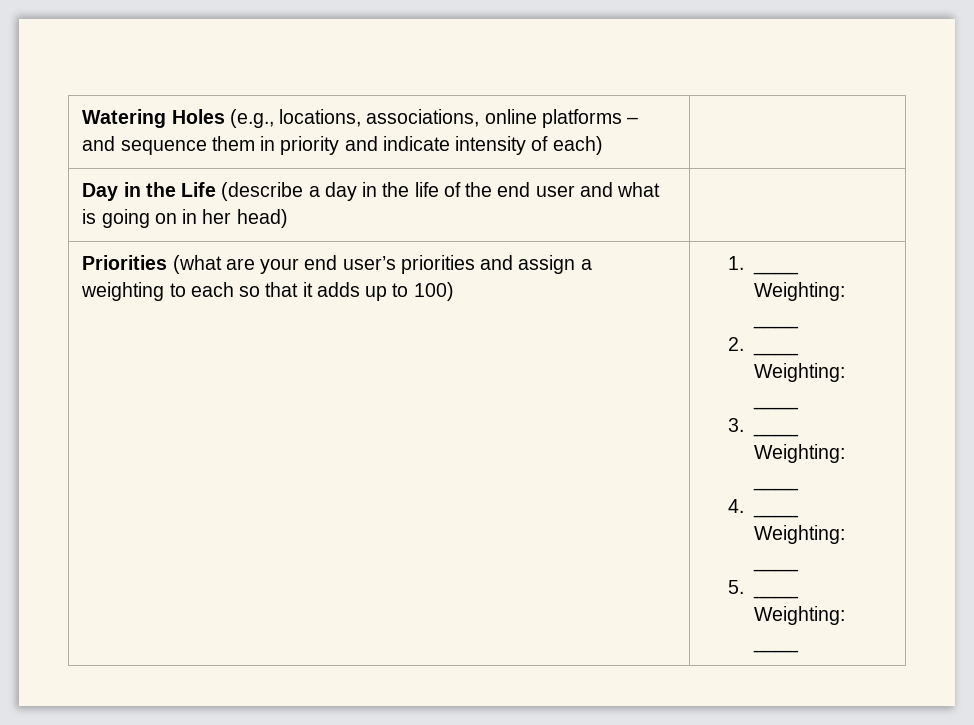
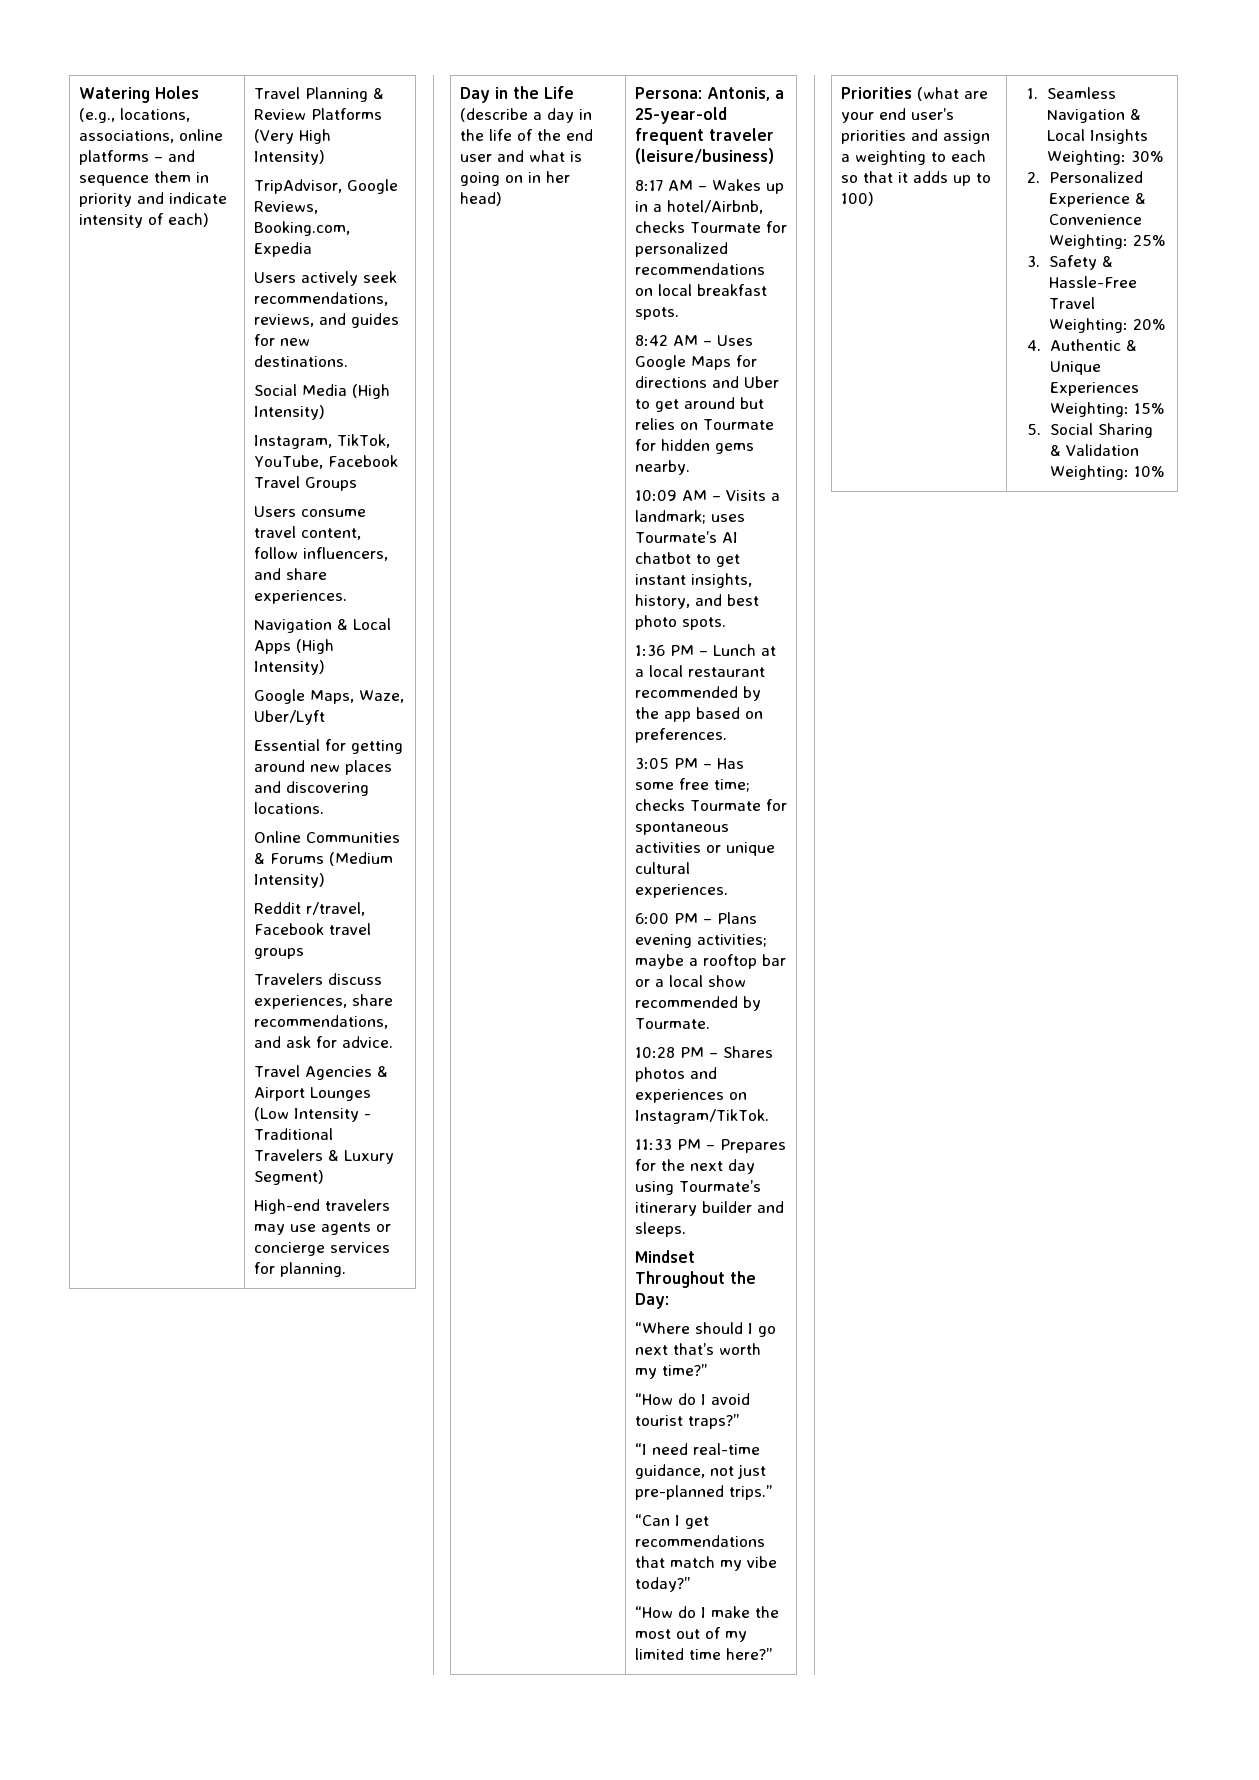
+ Travel Planning & Review Platforms (Very High Intensity)
+ TripAdvisor, Google Reviews, Booking.com, Expedia
+ Users actively seek recommendations, reviews, and guides for new destinations.
+ Social Media (High Intensity)
+ Instagram, TikTok, YouTube, Facebook Travel Groups
+ Users consume travel content, follow influencers, and share experiences.
+ Navigation & Local Apps (High Intensity)
+ Google Maps, Waze, Uber/Lyft
+ Essential for getting around new places and discovering locations.
+ Online Communities & Forums (Medium Intensity)
+ Reddit r/travel, Facebook travel groups
+ Travelers discuss experiences, share recommendations, and ask for advice.
+ Travel Agencies & Airport Lounges (Low Intensity - Traditional Travelers & Luxury Segment)
+ High-end travelers may use agents or concierge services for planning.
+ Persona: Antonis, a 25-year-old frequent traveler (leisure/business)
+ 8:17 AM – Wakes up in a hotel/Airbnb, checks Tourmate for personalized recommendations on local breakfast spots.
+ 8:42 AM – Uses Google Maps for directions and Uber to get around but relies on Tourmate for hidden gems nearby.
+ 10:09 AM – Visits a landmark; uses Tourmate’s AI chatbot to get instant insights, history, and best photo spots.
+ 1:36 PM – Lunch at a local restaurant recommended by the app based on preferences.
+ 3:05 PM – Has some free time; checks Tourmate for spontaneous activities or unique cultural experiences.
+ 6:00 PM – Plans evening activities; maybe a rooftop bar or a local show recommended by Tourmate.
+ 10:28 PM – Shares photos and experiences on Instagram/TikTok.
+ 11:33 PM – Prepares for the next day using Tourmate’s itinerary builder and sleeps.
+ Mindset Throughout the Day:
+ “Where should I go next that’s worth my time?”
+ “How do I avoid tourist traps?”
+ “I need real-time guidance, not just pre-planned trips.”
+ “Can I get recommendations that match my vibe today?”
+ “How do I make the most out of my limited time here?”
- 1. ____ Weighting: ____
- 2. ____ Weighting: ____
- 3. ____ Weighting: ____
- 4. ____ Weighting: ____
- 5. ____ Weighting: ____
+ 1. Seamless Navigation & Local Insights Weighting: 30%
+ 2. Personalized Experience & Convenience Weighting: 25%
+ 3. Safety & Hassle-Free Travel Weighting: 20%
+ 4. Authentic & Unique Experiences Weighting: 15%
+ 5. Social Sharing & Validation Weighting: 10%

